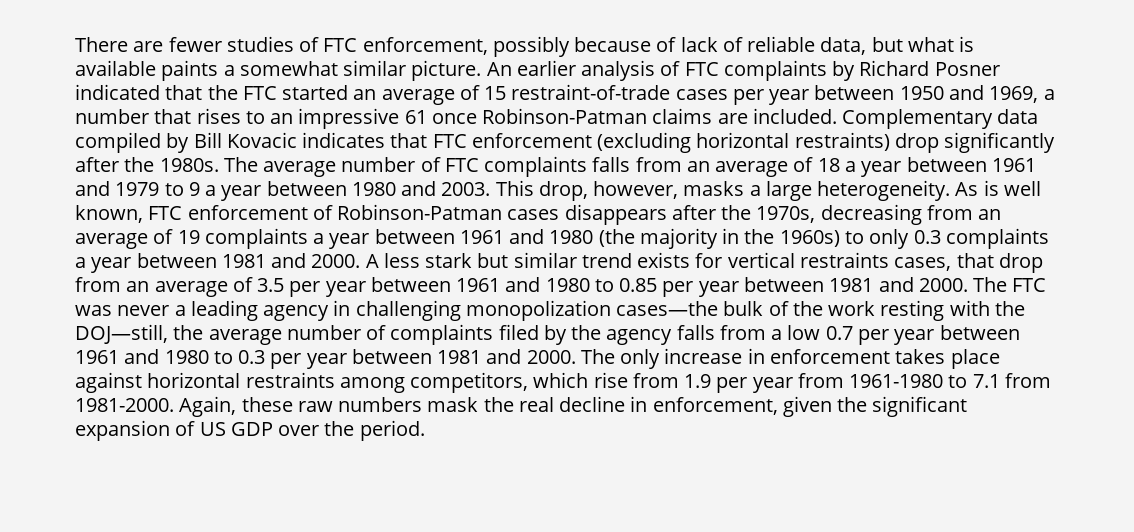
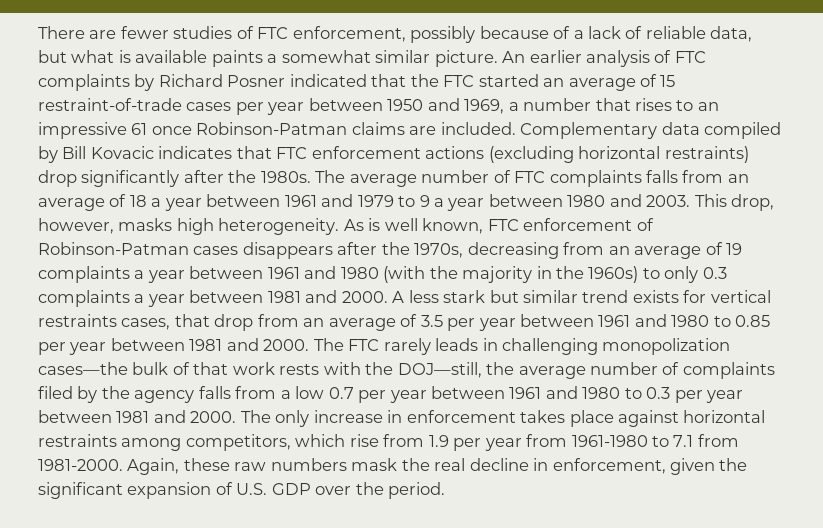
- There are fewer studies of FTC enforcement, possibly because of lack of reliable data, but what is available paints a somewhat similar picture.
+ There are fewer studies of FTC enforcement, possibly because of a lack of reliable data, but what is available paints a somewhat similar picture.
- Complementary data compiled by Bill Kovacic indicates that FTC enforcement (excluding horizontal restraints) drop significantly after the 1980s.
+ Complementary data compiled by Bill Kovacic indicates that FTC enforcement actions (excluding horizontal restraints) drop significantly after the 1980s.
- This drop, however, masks a large heterogeneity.
+ This drop, however, masks high heterogeneity.
- As is well known, FTC enforcement of Robinson-Patman cases disappears after the 1970s, decreasing from an average of 19 complaints a year between 1961 and 1980 (the majority in the 1960s) to only 0.3 complaints a year between 1981 and 2000.
+ As is well known, FTC enforcement of Robinson-Patman cases disappears after the 1970s, decreasing from an average of 19 complaints a year between 1961 and 1980 (with the majority in the 1960s) to only 0.3 complaints a year between 1981 and 2000.
- The FTC was never a leading agency in challenging monopolization cases—the bulk of the work resting with the DOJ—still, the average number of complaints filed by the agency falls from a low 0.7 per year between 1961 and 1980 to 0.3 per year between 1981 and 2000.
+ The FTC rarely leads in challenging monopolization cases—the bulk of that work rests with the DOJ—still, the average number of complaints filed by the agency falls from a low 0.7 per year between 1961 and 1980 to 0.3 per year between 1981 and 2000.
- Again, these raw numbers mask the real decline in enforcement, given the significant expansion of US GDP over the period.
+ Again, these raw numbers mask the real decline in enforcement, given the significant expansion of U.S. GDP over the period.

